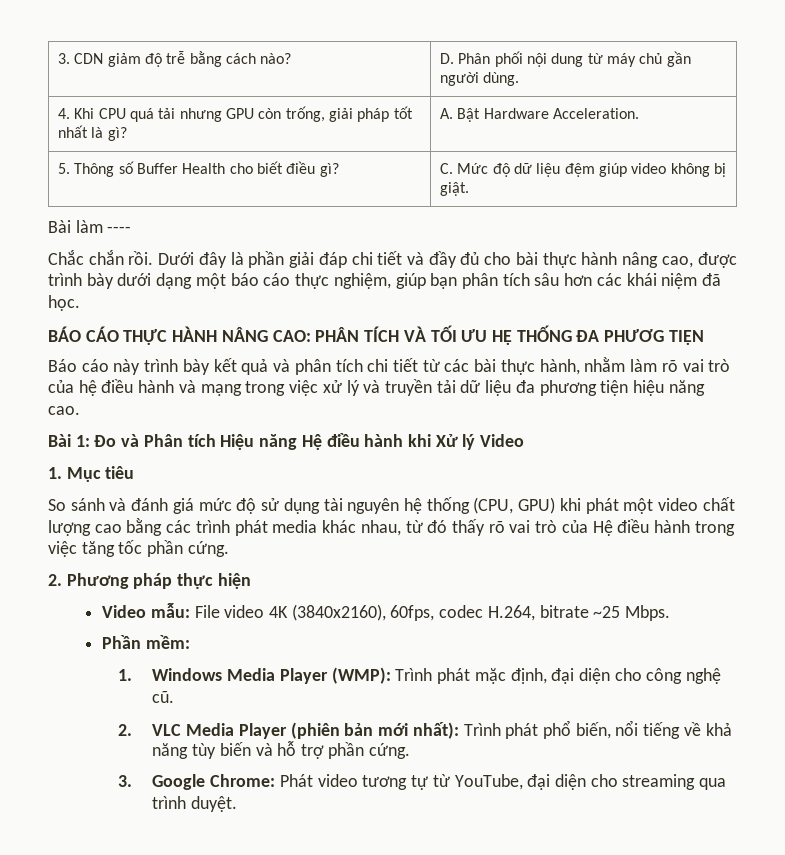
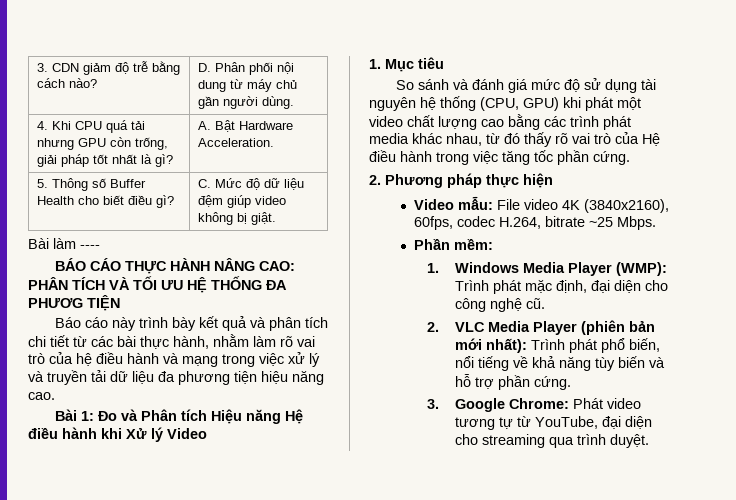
- Chắc chắn rồi. Dưới đây là phần giải đáp chi tiết và đầy đủ cho bài thực hành nâng cao, được trình bày dưới dạng một báo cáo thực nghiệm, giúp bạn phân tích sâu hơn các khái niệm đã học.

